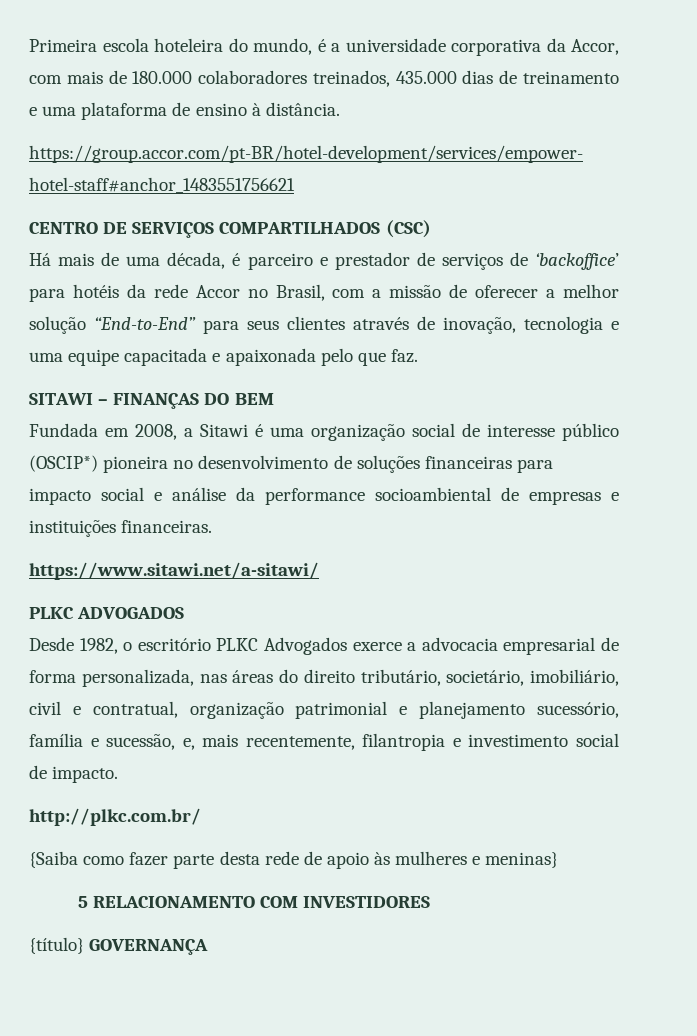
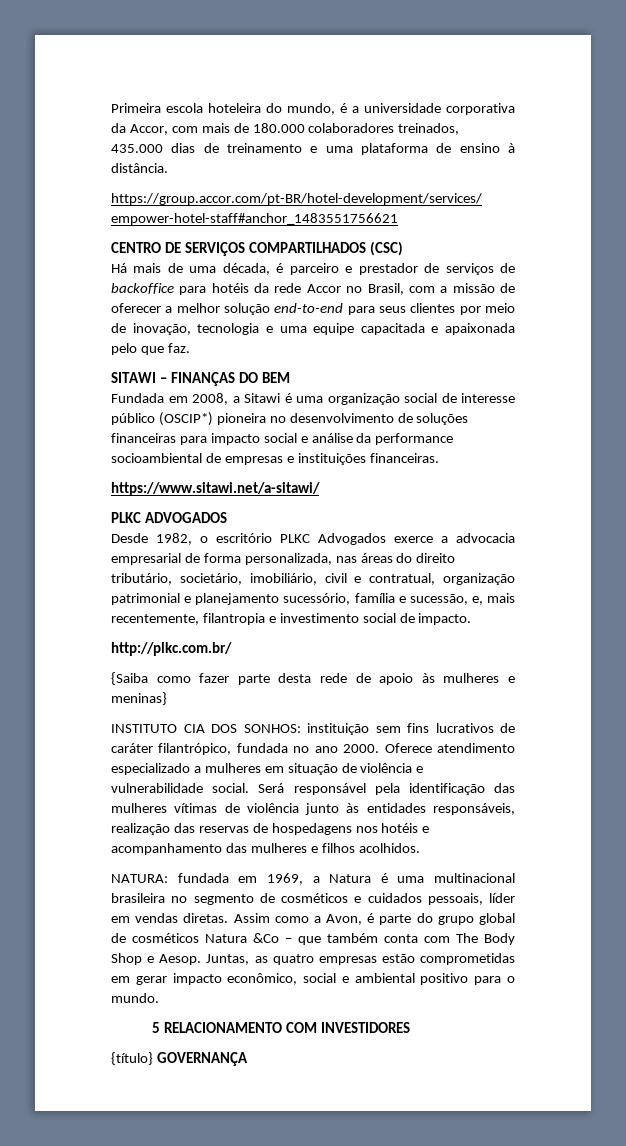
- Há mais de uma década, é parceiro e prestador de serviços de ‘backoffice’ para hotéis da rede Accor no Brasil, com a missão de oferecer a melhor solução “End-to-End” para seus clientes através de inovação, tecnologia e uma equipe capacitada e apaixonada pelo que faz.
+ Há mais de uma década, é parceiro e prestador de serviços de backoffice para hotéis da rede Accor no Brasil, com a missão de oferecer a melhor solução end-to-end para seus clientes por meio de inovação, tecnologia e uma equipe capacitada e apaixonada pelo que faz.
+ INSTITUTO CIA DOS SONHOS: instituição sem fins lucrativos de caráter filantrópico, fundada no ano 2000. Oferece atendimento especializado a mulheres em situação de violência e vulnerabilidade social. Será responsável pela identificação das mulheres vítimas de violência junto às entidades responsáveis, realização das reservas de hospedagens nos hotéis e acompanhamento das mulheres e filhos acolhidos.
+ NATURA: fundada em 1969, a Natura é uma multinacional brasileira no segmento de cosméticos e cuidados pessoais, líder em vendas diretas. Assim como a Avon, é parte do grupo global de cosméticos Natura &Co – que também conta com The Body Shop e Aesop. Juntas, as quatro empresas estão comprometidas em gerar impacto econômico, social e ambiental positivo para o mundo.

